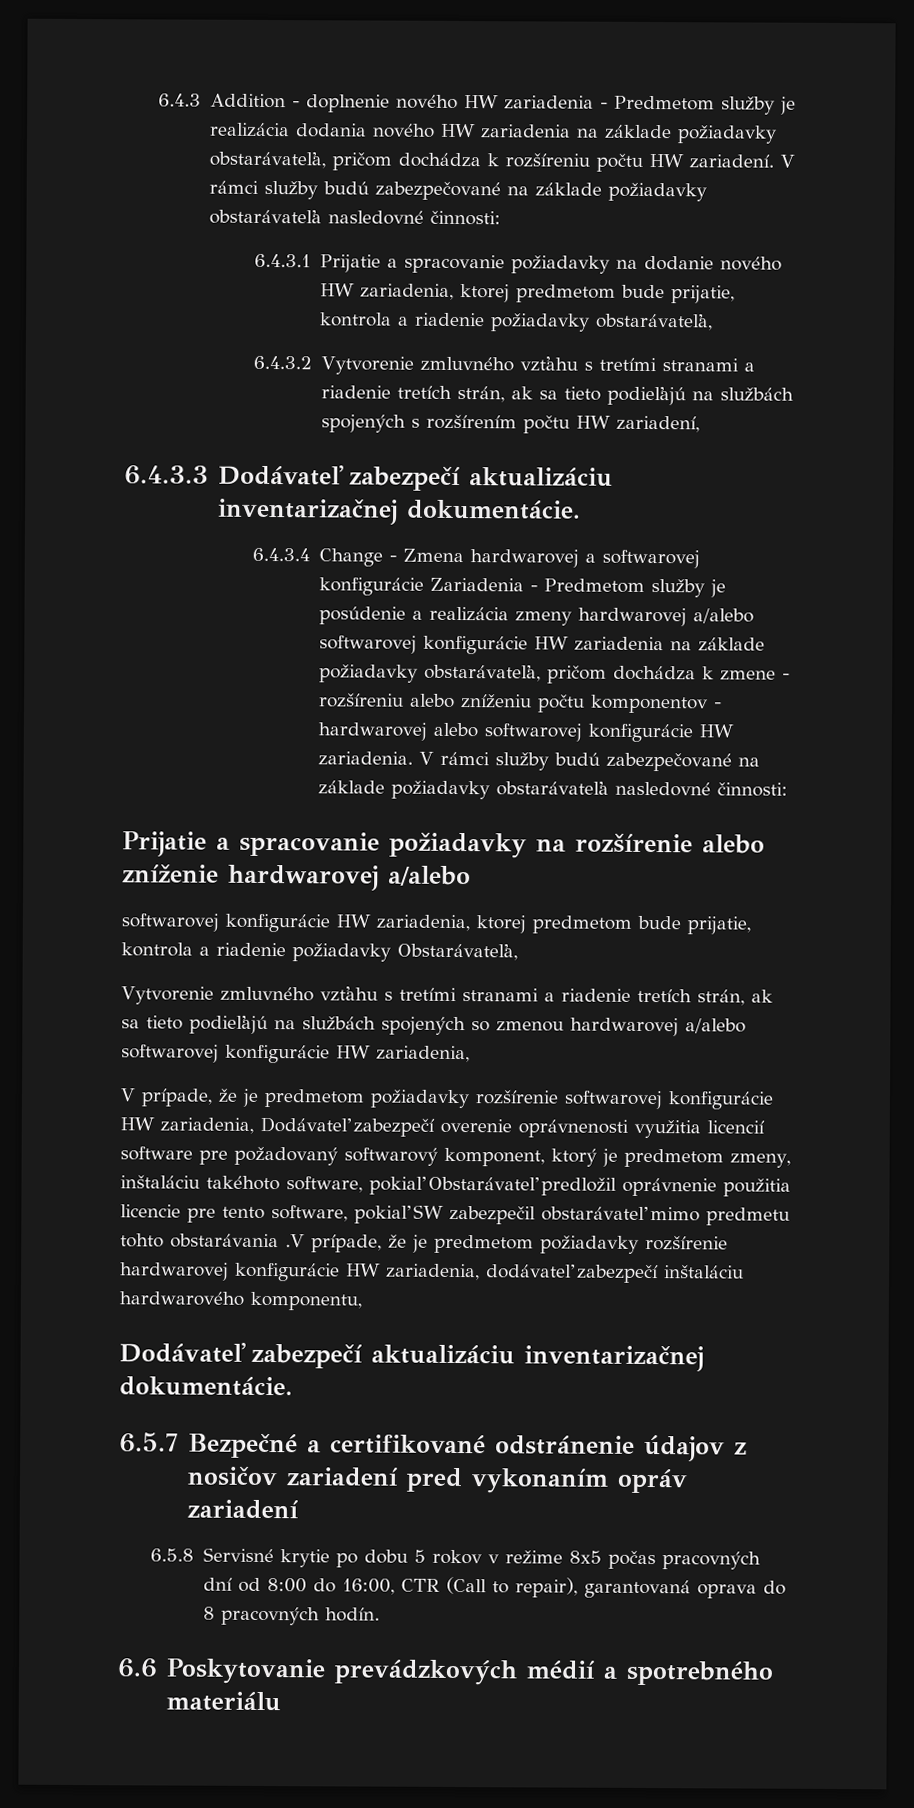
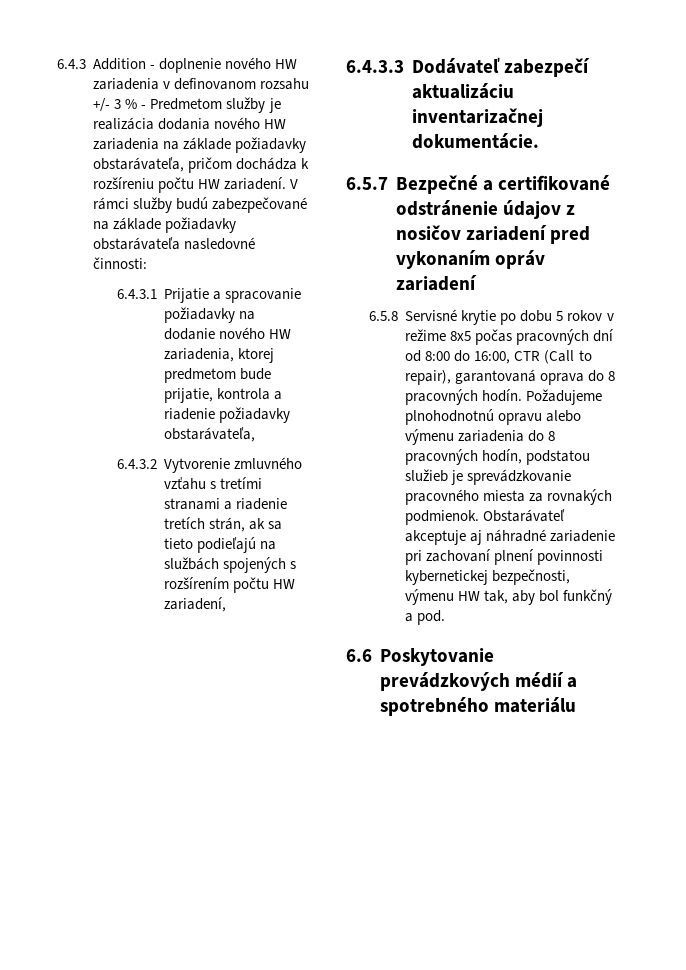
- 6.4.3 Addition - doplnenie nového HW zariadenia - Predmetom služby je realizácia dodania nového HW zariadenia na základe požiadavky obstarávateľa, pričom dochádza k rozšíreniu počtu HW zariadení.
+ 6.4.3 Addition - doplnenie nového HW zariadenia v definovanom rozsahu +/- 3 % - Predmetom služby je realizácia dodania nového HW zariadenia na základe požiadavky obstarávateľa, pričom dochádza k rozšíreniu počtu HW zariadení.
- 6.4.3.4 Change - Zmena hardwarovej a softwarovej konfigurácie Zariadenia - Predmetom služby je posúdenie a realizácia zmeny hardwarovej a/alebo softwarovej konfigurácie HW zariadenia na základe požiadavky obstarávateľa, pričom dochádza k zmene - rozšíreniu alebo zníženiu počtu komponentov - hardwarovej alebo softwarovej konfigurácie HW zariadenia. V rámci služby budú zabezpečované na základe požiadavky obstarávateľa nasledovné činnosti:
- Prijatie a spracovanie požiadavky na rozšírenie alebo zníženie hardwarovej a/alebo
- softwarovej konfigurácie HW zariadenia, ktorej predmetom bude prijatie, kontrola a riadenie požiadavky Obstarávateľa,
- Vytvorenie zmluvného vzťahu s tretími stranami a riadenie tretích strán, ak sa tieto podieľajú na službách spojených so zmenou hardwarovej a/alebo softwarovej konfigurácie HW zariadenia,
- V prípade, že je predmetom požiadavky rozšírenie softwarovej konfigurácie HW zariadenia, Dodávateľ zabezpečí overenie oprávnenosti využitia licencií software pre požadovaný softwarový komponent, ktorý je predmetom zmeny, inštaláciu takéhoto software, pokiaľ Obstarávateľ predložil oprávnenie použitia licencie pre tento software, pokiaľ SW zabezpečil obstarávateľ mimo predmetu tohto obstarávania .V prípade, že je predmetom požiadavky rozšírenie hardwarovej konfigurácie HW zariadenia, dodávateľ zabezpečí inštaláciu hardwarového komponentu,
- Dodávateľ zabezpečí aktualizáciu inventarizačnej dokumentácie.
+ Požadujeme plnohodnotnú opravu alebo výmenu zariadenia do 8 pracovných hodín, podstatou služieb je sprevádzkovanie pracovného miesta za rovnakých podmienok. Obstarávateľ akceptuje aj náhradné zariadenie pri zachovaní plnení povinnosti kybernetickej bezpečnosti, výmenu HW tak, aby bol funkčný a pod.

